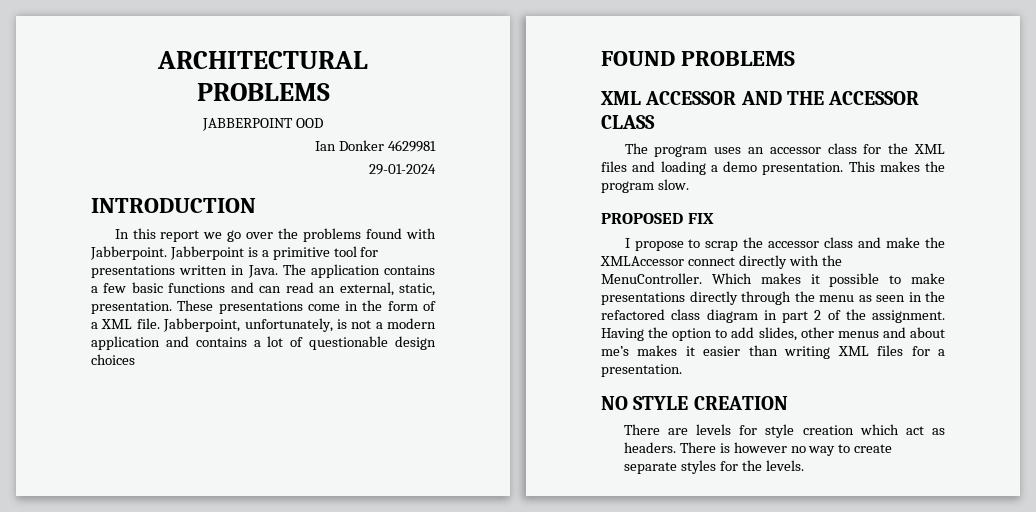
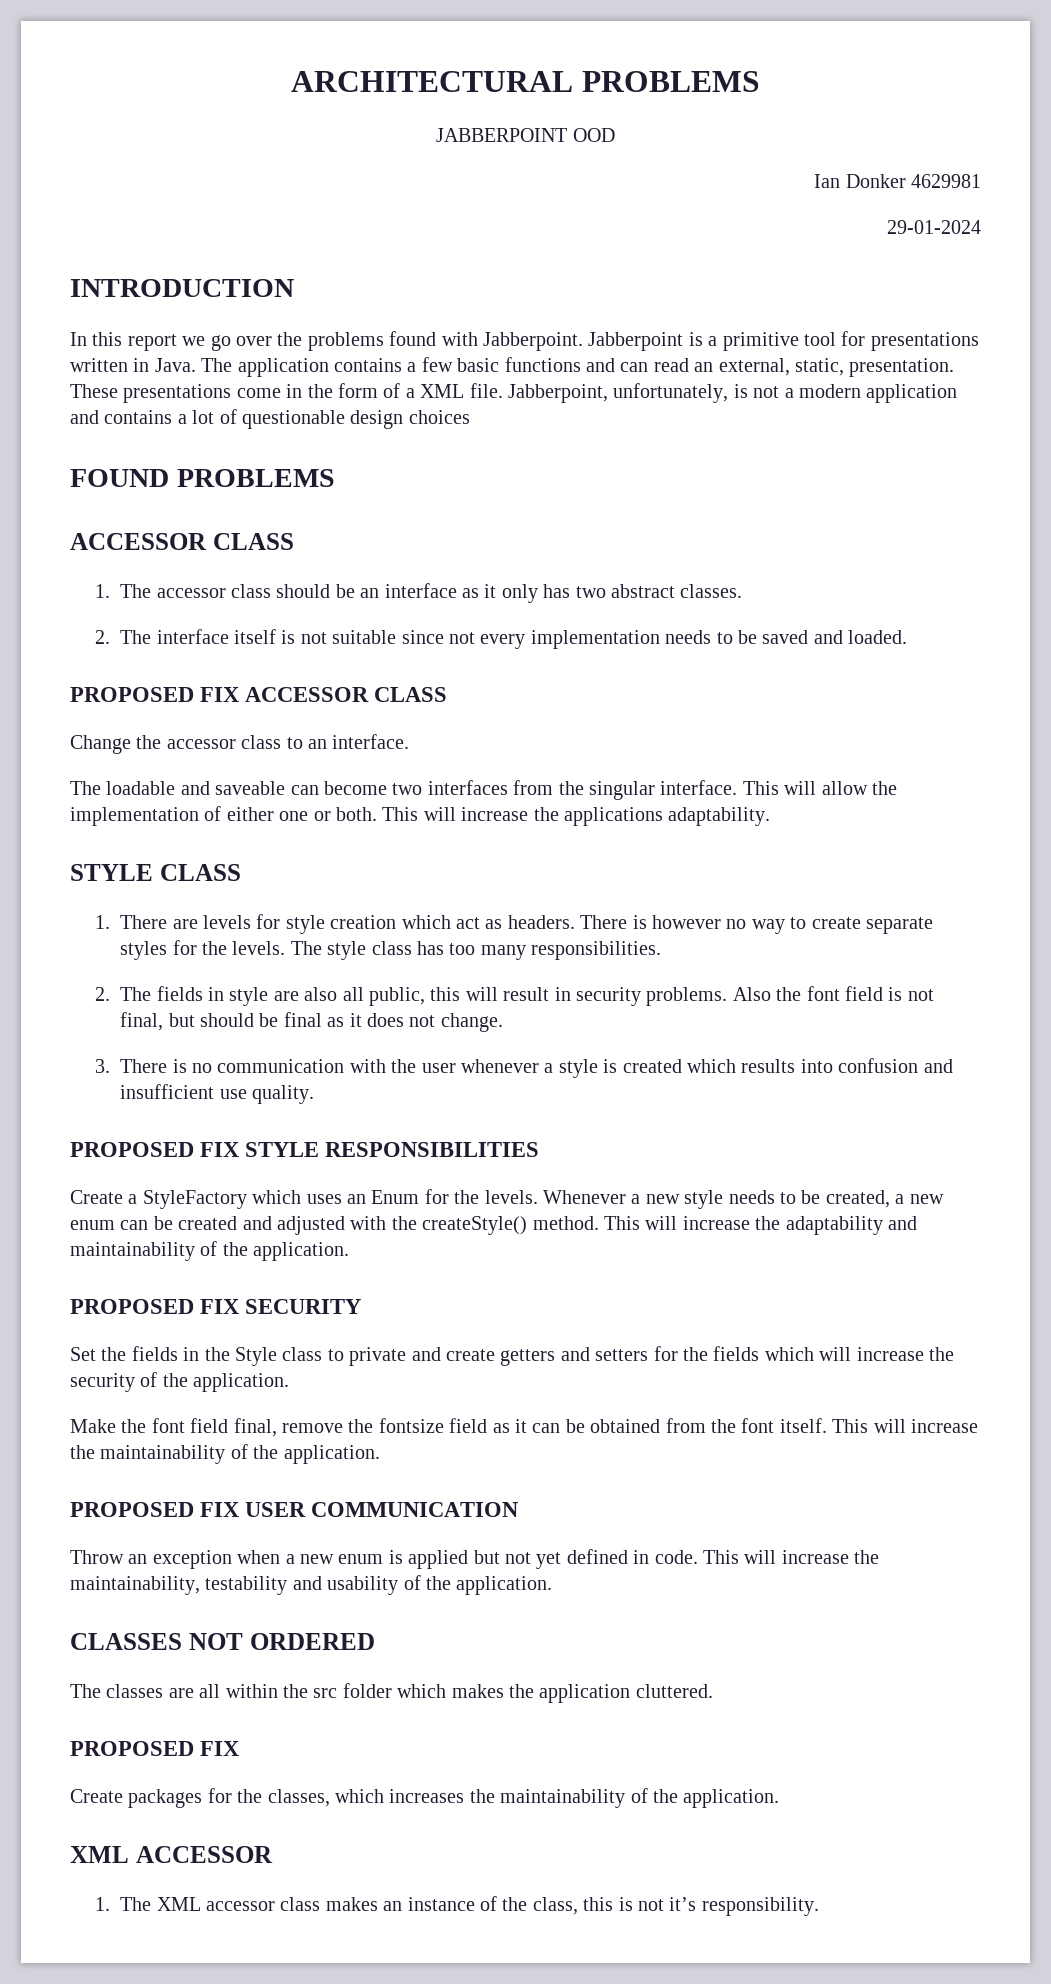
  FOUND PROBLEMS
- XML ACCESSOR AND THE ACCESSOR CLASS
- The program uses an accessor class for the XML files and loading a demo presentation. This makes the program slow.
- PROPOSED FIX
- I propose to scrap the accessor class and make the XMLAccessor connect directly with the MenuController. Which makes it possible to make presentations directly through the menu as seen in the refactored class diagram in part 2 of the assignment. Having the option to add slides, other menus and about me’s makes it easier than writing XML files for a presentation.
- NO STYLE CREATION
- There are levels for style creation which act as headers.
+ ACCESSOR CLASS
+ 1. The accessor class should be an interface as it only has two abstract classes.
+ 2. The interface itself is not suitable since not every implementation needs to be saved and loaded.
+ PROPOSED FIX ACCESSOR CLASS
+ Change the accessor class to an interface.
+ The loadable and saveable can become two interfaces from the singular interface. This will allow the implementation of either one or both. This will increase the applications adaptability.
+ STYLE CLASS
+ 1. There are levels for style creation which act as headers.
+ The style class has too many responsibilities.
+ 2. The fields in style are also all public, this will result in security problems. Also the font field is not final, but should be final as it does not change.
+ 3. There is no communication with the user whenever a style is created which results into confusion and insufficient use quality.
+ PROPOSED FIX STYLE RESPONSIBILITIES
+ Create a StyleFactory which uses an Enum for the levels. Whenever a new style needs to be created, a new enum can be created and adjusted with the createStyle() method. This will increase the adaptability and maintainability of the application.
+ PROPOSED FIX SECURITY
+ Set the fields in the Style class to private and create getters and setters for the fields which will increase the security of the application.
+ Make the font field final, remove the fontsize field as it can be obtained from the font itself. This will increase the maintainability of the application.
+ PROPOSED FIX USER COMMUNICATION
+ Throw an exception when a new enum is applied but not yet defined in code. This will increase the maintainability, testability and usability of the application.
+ CLASSES NOT ORDERED
+ The classes are all within the src folder which makes the application cluttered.
+ PROPOSED FIX
+ Create packages for the classes, which increases the maintainability of the application.
+ XML ACCESSOR
+ 1. The XML accessor class makes an instance of the class, this is not it’s responsibility.

